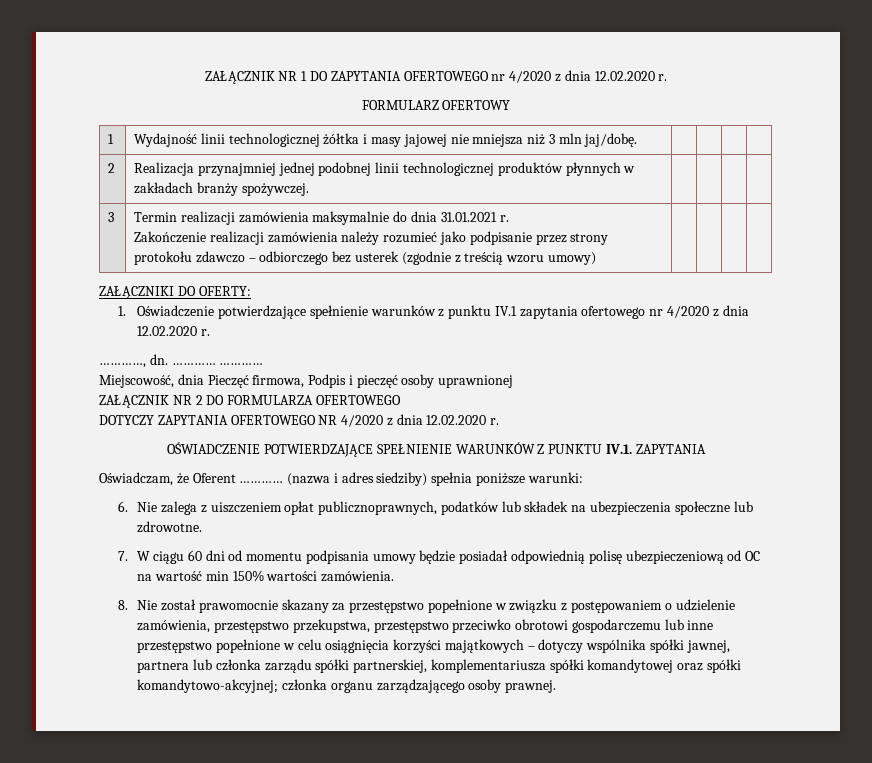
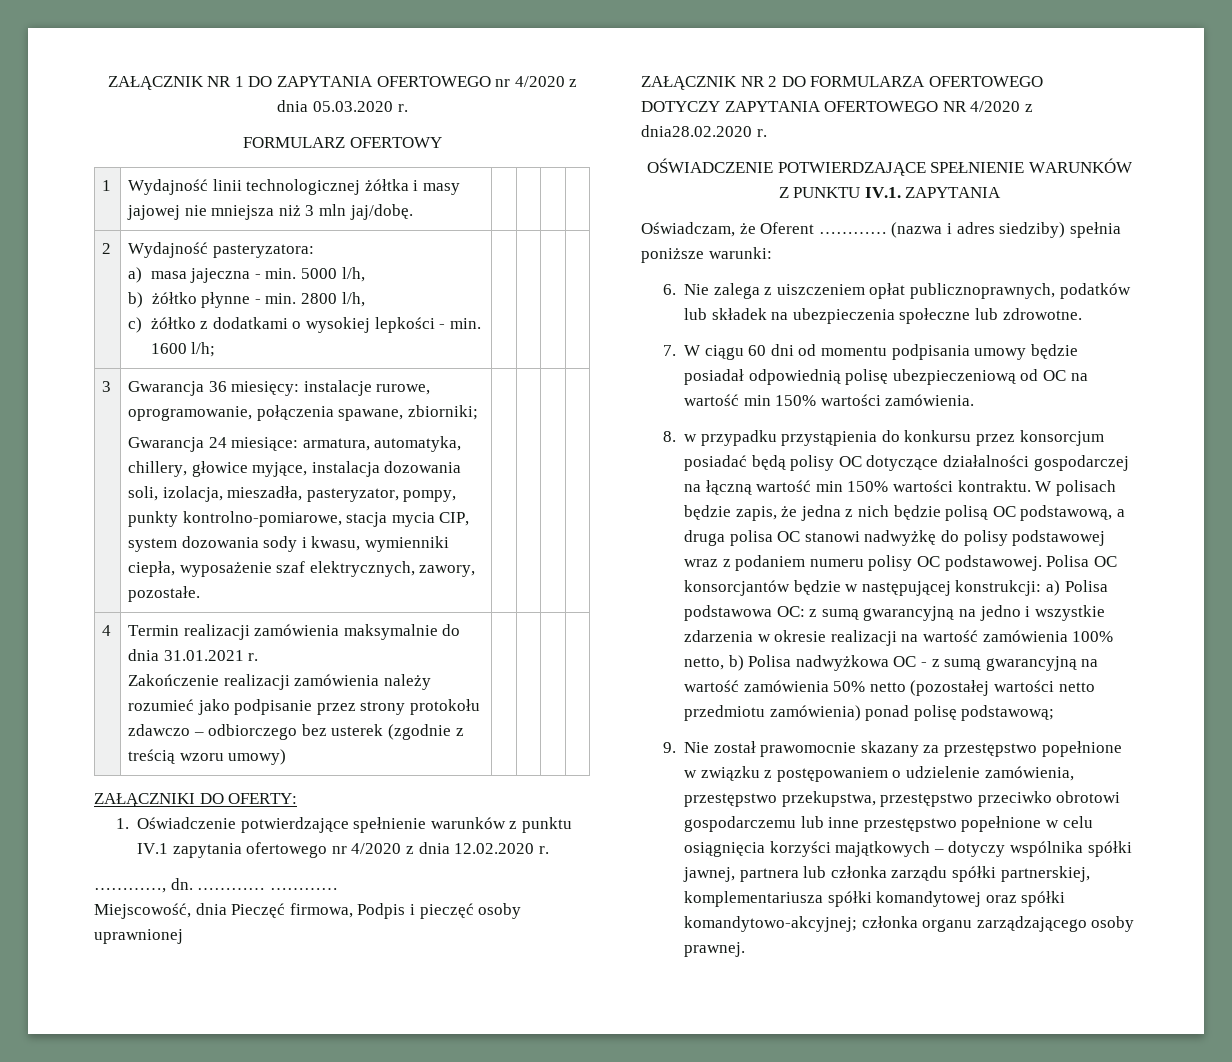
- ZAŁĄCZNIK NR 1 DO ZAPYTANIA OFERTOWEGO nr 4/2020 z dnia 12.02.2020 r.
+ ZAŁĄCZNIK NR 1 DO ZAPYTANIA OFERTOWEGO nr 4/2020 z dnia 05.03.2020 r.
- 2 | Realizacja przynajmniej jednej podobnej linii technologicznej produktów płynnych w zakładach branży spożywczej. | | | |
- 3 | Termin realizacji zamówienia maksymalnie do dnia 31.01.2021 r.
+ 2 | Wydajność pasteryzatora:
+ a) masa jajeczna - min. 5000 l/h,
+ b) żółtko płynne - min. 2800 l/h,
+ c) żółtko z dodatkami o wysokiej lepkości - min. 1600 l/h; | | | |
+ 3 | Gwarancja 36 miesięcy: instalacje rurowe, oprogramowanie, połączenia spawane, zbiorniki;
+ Gwarancja 24 miesiące: armatura, automatyka, chillery, głowice myjące, instalacja dozowania soli, izolacja, mieszadła, pasteryzator, pompy, punkty kontrolno-pomiarowe, stacja mycia CIP, system dozowania sody i kwasu, wymienniki ciepła, wyposażenie szaf elektrycznych, zawory, pozostałe. | | | |
+ 4 | Termin realizacji zamówienia maksymalnie do dnia 31.01.2021 r.
- DOTYCZY ZAPYTANIA OFERTOWEGO NR 4/2020 z dnia 12.02.2020 r.
+ DOTYCZY ZAPYTANIA OFERTOWEGO NR 4/2020 z dnia28.02.2020 r.
- 8. Nie został prawomocnie skazany za przestępstwo popełnione w związku z postępowaniem o udzielenie zamówienia, przestępstwo przekupstwa, przestępstwo przeciwko obrotowi gospodarczemu lub inne przestępstwo popełnione w celu osiągnięcia korzyści majątkowych – dotyczy wspólnika spółki jawnej, partnera lub członka zarządu spółki partnerskiej, komplementariusza spółki komandytowej oraz spółki komandytowo-akcyjnej; członka organu zarządzającego osoby prawnej.
+ 8. w przypadku przystąpienia do konkursu przez konsorcjum posiadać będą polisy OC dotyczące działalności gospodarczej na łączną wartość min 150% wartości kontraktu. W polisach będzie zapis, że jedna z nich będzie polisą OC podstawową, a druga polisa OC stanowi nadwyżkę do polisy podstawowej wraz z podaniem numeru polisy OC podstawowej. Polisa OC konsorcjantów będzie w następującej konstrukcji: a) Polisa podstawowa OC: z sumą gwarancyjną na jedno i wszystkie zdarzenia w okresie realizacji na wartość zamówienia 100% netto, b) Polisa nadwyżkowa OC - z sumą gwarancyjną na wartość zamówienia 50% netto (pozostałej wartości netto przedmiotu zamówienia) ponad polisę podstawową;
+ 9. Nie został prawomocnie skazany za przestępstwo popełnione w związku z postępowaniem o udzielenie zamówienia, przestępstwo przekupstwa, przestępstwo przeciwko obrotowi gospodarczemu lub inne przestępstwo popełnione w celu osiągnięcia korzyści majątkowych – dotyczy wspólnika spółki jawnej, partnera lub członka zarządu spółki partnerskiej, komplementariusza spółki komandytowej oraz spółki komandytowo-akcyjnej; członka organu zarządzającego osoby prawnej.

